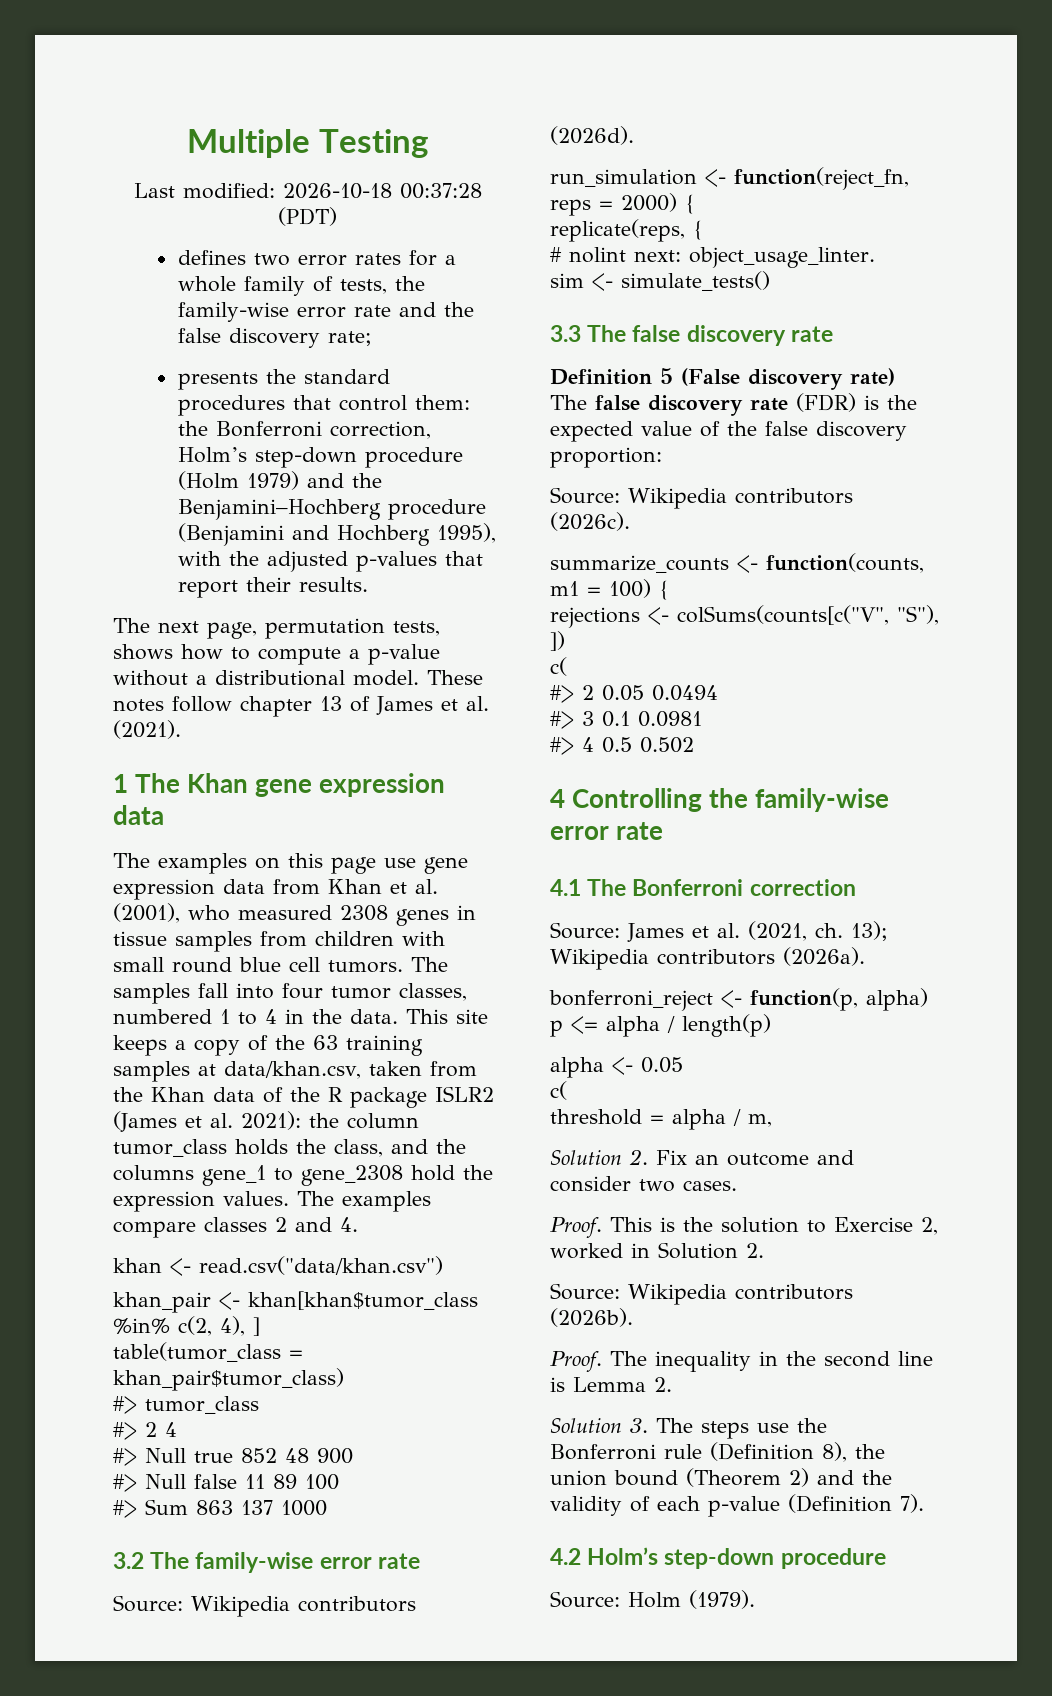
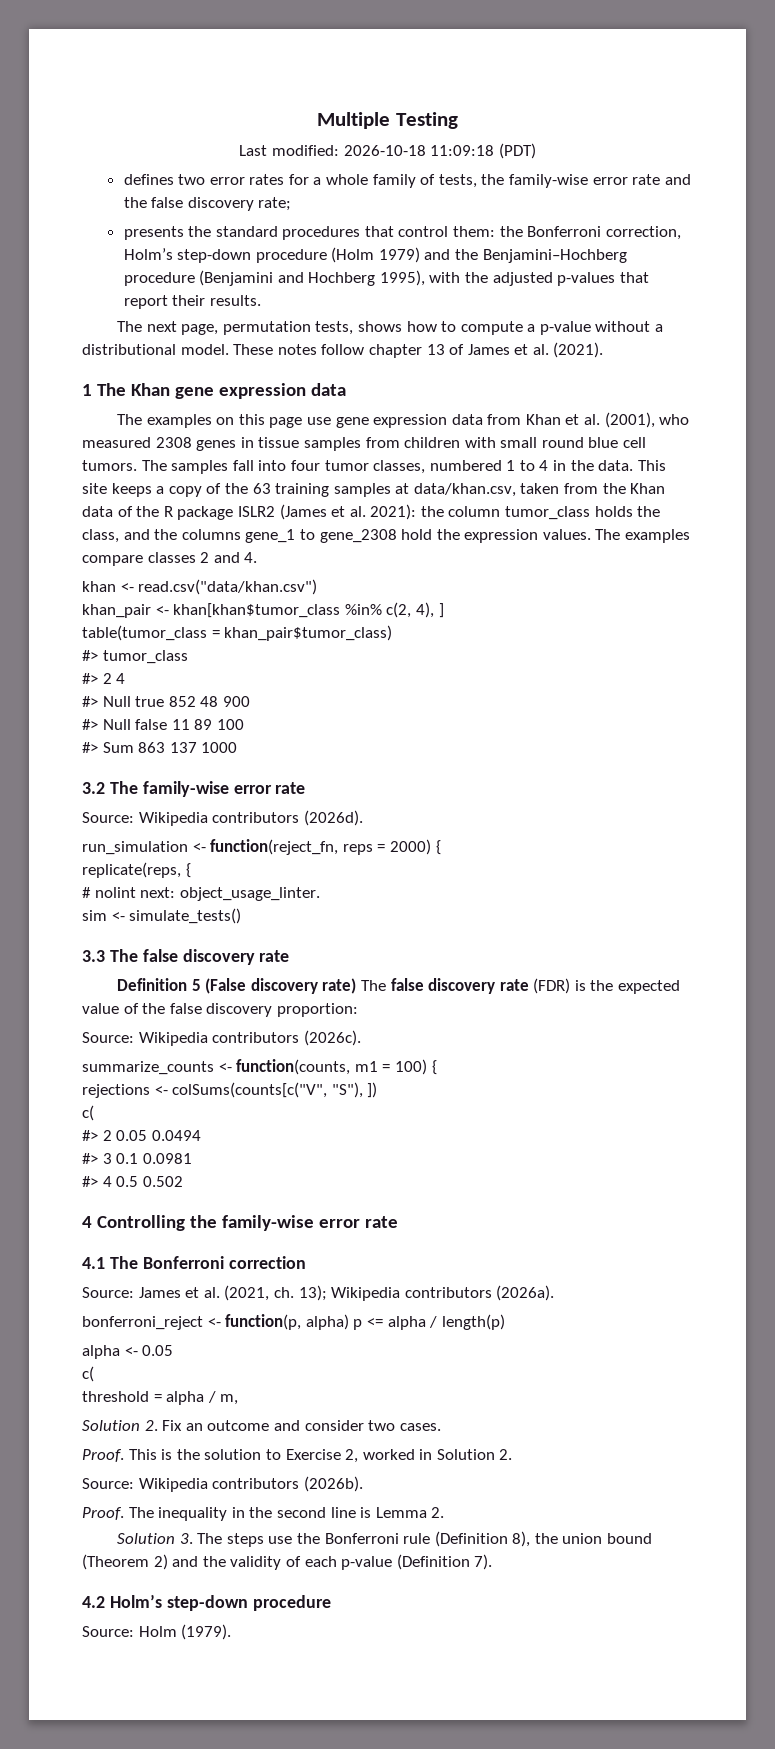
- Last modified: 2026-10-18 00:37:28 (PDT)
+ Last modified: 2026-10-18 11:09:18 (PDT)

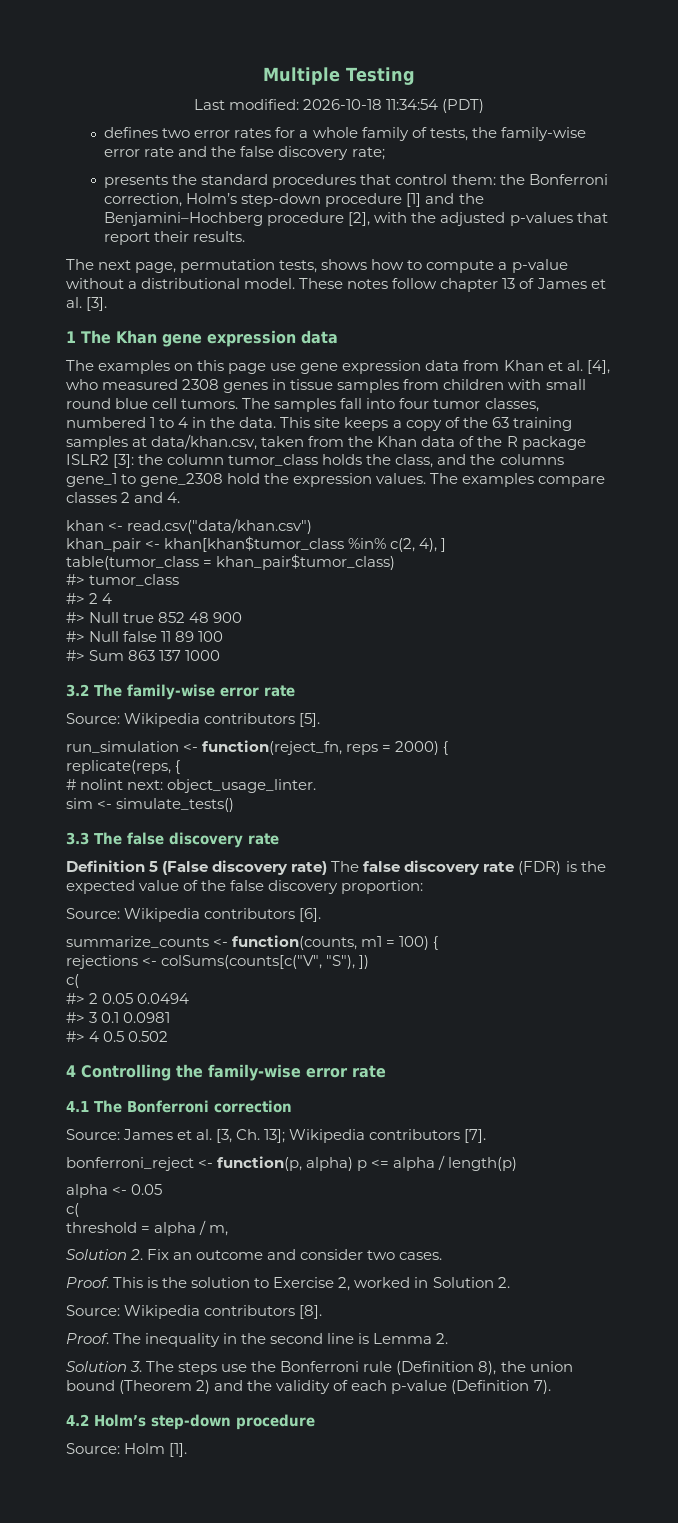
- Last modified: 2026-10-18 11:09:18 (PDT)
+ Last modified: 2026-10-18 11:34:54 (PDT)
- presents the standard procedures that control them: the Bonferroni correction, Holm’s step-down procedure (Holm 1979) and the Benjamini–Hochberg procedure (Benjamini and Hochberg 1995), with the adjusted p-values that report their results.
+ presents the standard procedures that control them: the Bonferroni correction, Holm’s step-down procedure [1] and the Benjamini–Hochberg procedure [2], with the adjusted p-values that report their results.
- These notes follow chapter 13 of James et al. (2021).
+ These notes follow chapter 13 of James et al. [3].
- The examples on this page use gene expression data from Khan et al. (2001), who measured 2308 genes in tissue samples from children with small round blue cell tumors.
+ The examples on this page use gene expression data from Khan et al. [4], who measured 2308 genes in tissue samples from children with small round blue cell tumors.
- This site keeps a copy of the 63 training samples at data/khan.csv, taken from the Khan data of the R package ISLR2 (James et al. 2021): the column tumor_class holds the class, and the columns gene_1 to gene_2308 hold the expression values.
+ This site keeps a copy of the 63 training samples at data/khan.csv, taken from the Khan data of the R package ISLR2 [3]: the column tumor_class holds the class, and the columns gene_1 to gene_2308 hold the expression values.
- Source: Wikipedia contributors (2026d).
+ Source: Wikipedia contributors [5].
- Source: Wikipedia contributors (2026c).
+ Source: Wikipedia contributors [6].
- Source: James et al. (2021, ch. 13); Wikipedia contributors (2026a).
+ Source: James et al. [3, Ch. 13]; Wikipedia contributors [7].
- Source: Wikipedia contributors (2026b).
+ Source: Wikipedia contributors [8].
- Source: Holm (1979).
+ Source: Holm [1].

